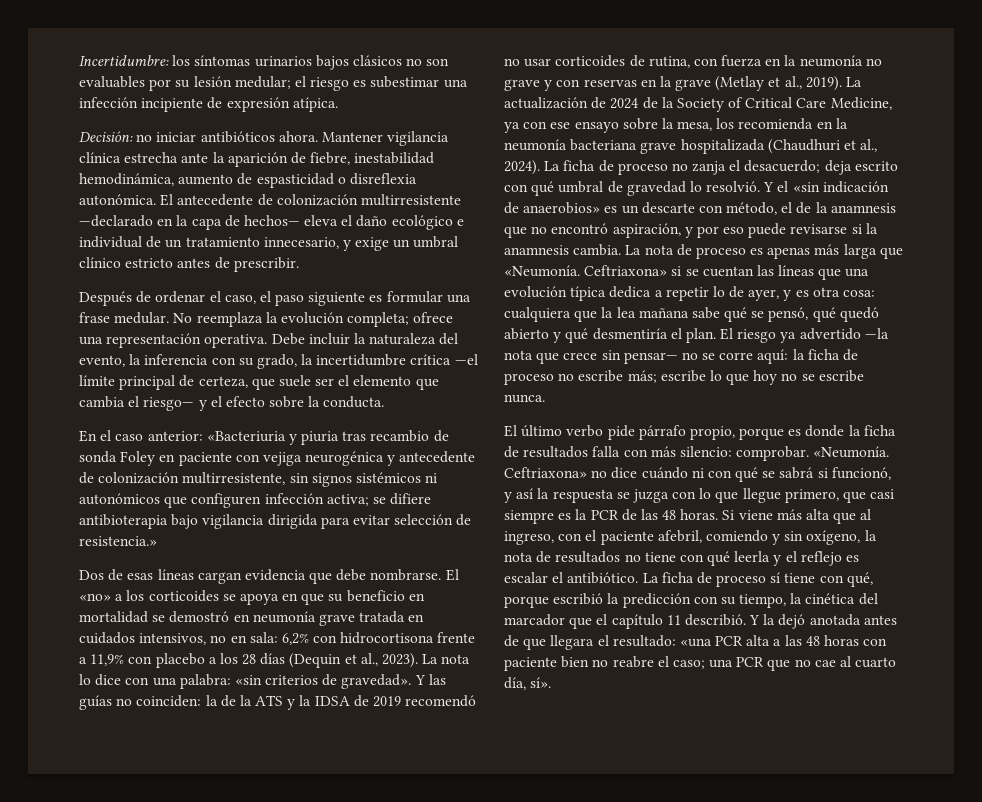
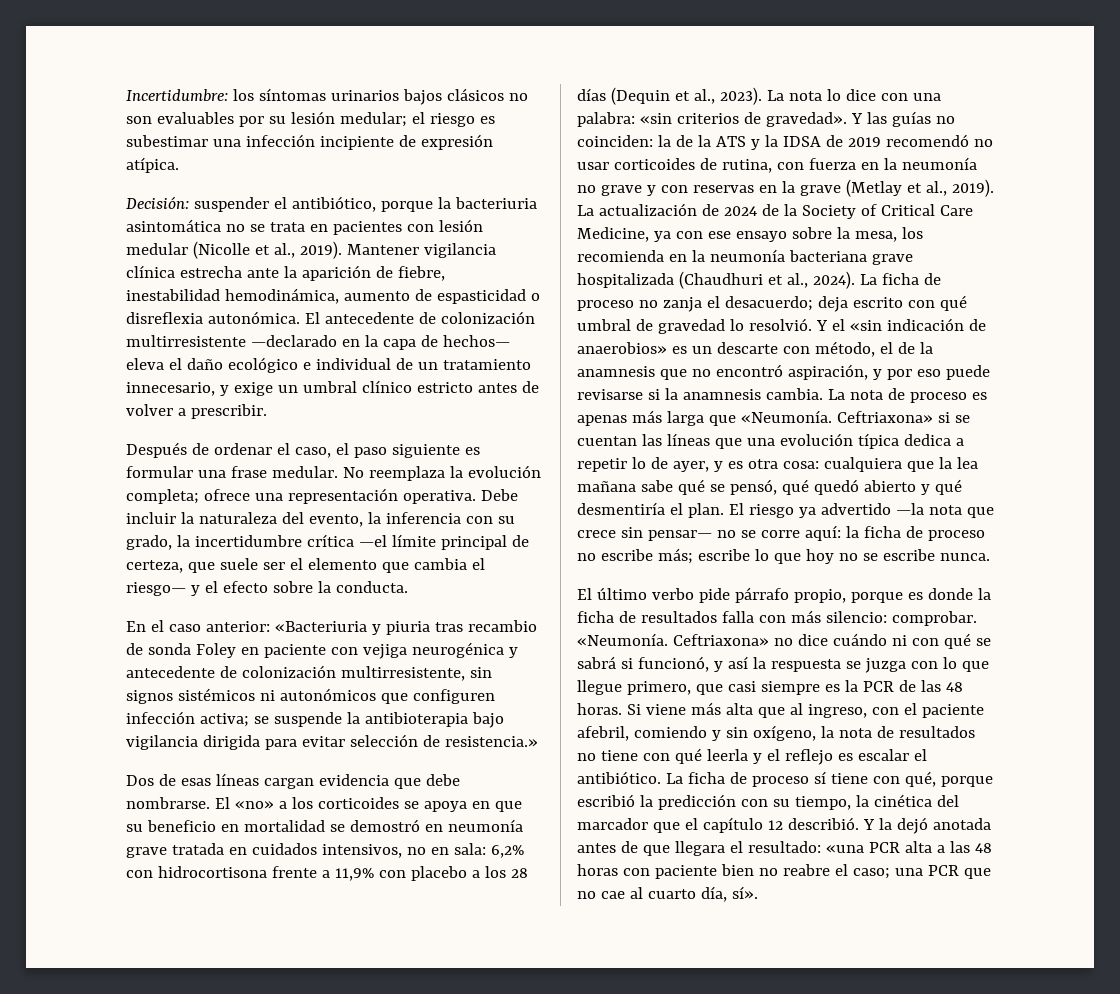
- Decisión: no iniciar antibióticos ahora.
+ Decisión: suspender el antibiótico, porque la bacteriuria asintomática no se trata en pacientes con lesión medular (Nicolle et al., 2019).
- El antecedente de colonización multirresistente —declarado en la capa de hechos— eleva el daño ecológico e individual de un tratamiento innecesario, y exige un umbral clínico estricto antes de prescribir.
+ El antecedente de colonización multirresistente —declarado en la capa de hechos— eleva el daño ecológico e individual de un tratamiento innecesario, y exige un umbral clínico estricto antes de volver a prescribir.
- En el caso anterior: «Bacteriuria y piuria tras recambio de sonda Foley en paciente con vejiga neurogénica y antecedente de colonización multirresistente, sin signos sistémicos ni autonómicos que configuren infección activa; se difiere antibioterapia bajo vigilancia dirigida para evitar selección de resistencia.»
+ En el caso anterior: «Bacteriuria y piuria tras recambio de sonda Foley en paciente con vejiga neurogénica y antecedente de colonización multirresistente, sin signos sistémicos ni autonómicos que configuren infección activa; se suspende la antibioterapia bajo vigilancia dirigida para evitar selección de resistencia.»
- La ficha de proceso sí tiene con qué, porque escribió la predicción con su tiempo, la cinética del marcador que el capítulo 11 describió.
+ La ficha de proceso sí tiene con qué, porque escribió la predicción con su tiempo, la cinética del marcador que el capítulo 12 describió.

